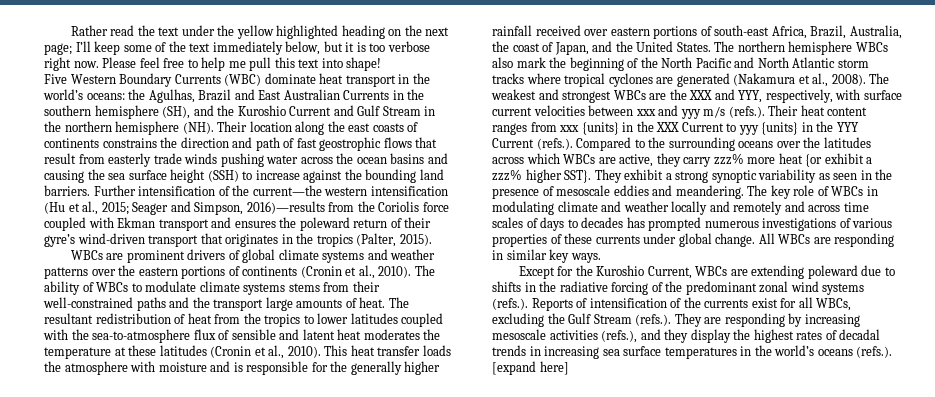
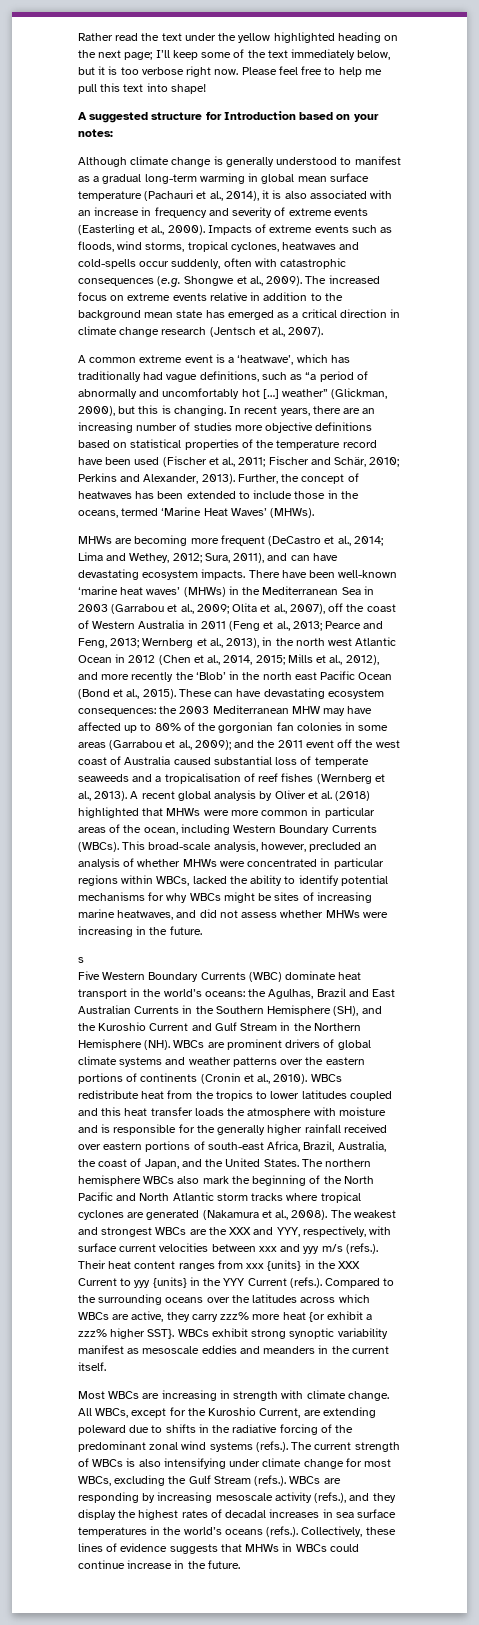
+ A suggested structure for Introduction based on your notes:
+ Although climate change is generally understood to manifest as a gradual long-term warming in global mean surface temperature (Pachauri et al., 2014), it is also associated with an increase in frequency and severity of extreme events (Easterling et al., 2000). Impacts of extreme events such as floods, wind storms, tropical cyclones, heatwaves and cold-spells occur suddenly, often with catastrophic consequences (e.g. Shongwe et al., 2009). The increased focus on extreme events relative in addition to the background mean state has emerged as a critical direction in climate change research (Jentsch et al., 2007).
+ A common extreme event is a ‘heatwave’, which has traditionally had vague definitions, such as “a period of abnormally and uncomfortably hot […] weather” (Glickman, 2000), but this is changing. In recent years, there are an increasing number of studies more objective definitions based on statistical properties of the temperature record have been used (Fischer et al., 2011; Fischer and Schär, 2010; Perkins and Alexander, 2013). Further, the concept of heatwaves has been extended to include those in the oceans, termed ‘Marine Heat Waves’ (MHWs).
+ MHWs are becoming more frequent (DeCastro et al., 2014; Lima and Wethey, 2012; Sura, 2011), and can have devastating ecosystem impacts. There have been well-known ‘marine heat waves’ (MHWs) in the Mediterranean Sea in 2003 (Garrabou et al., 2009; Olita et al., 2007), off the coast of Western Australia in 2011 (Feng et al., 2013; Pearce and Feng, 2013; Wernberg et al., 2013), in the north west Atlantic Ocean in 2012 (Chen et al., 2014, 2015; Mills et al., 2012), and more recently the ‘Blob’ in the north east Pacific Ocean (Bond et al., 2015). These can have devastating ecosystem consequences: the 2003 Mediterranean MHW may have affected up to 80% of the gorgonian fan colonies in some areas (Garrabou et al., 2009); and the 2011 event off the west coast of Australia caused substantial loss of temperate seaweeds and a tropicalisation of reef fishes (Wernberg et al., 2013). A recent global analysis by Oliver et al. (2018) highlighted that MHWs were more common in particular areas of the ocean, including Western Boundary Currents (WBCs). This broad-scale analysis, however, precluded an analysis of whether MHWs were concentrated in particular regions within WBCs, lacked the ability to identify potential mechanisms for why WBCs might be sites of increasing marine heatwaves, and did not assess whether MHWs were increasing in the future.
+ s
- Five Western Boundary Currents (WBC) dominate heat transport in the world’s oceans: the Agulhas, Brazil and East Australian Currents in the southern hemisphere (SH), and the Kuroshio Current and Gulf Stream in the northern hemisphere (NH). Their location along the east coasts of continents constrains the direction and path of fast geostrophic flows that result from easterly trade winds pushing water across the ocean basins and causing the sea surface height (SSH) to increase against the bounding land barriers. Further intensification of the current—the western intensification (Hu et al., 2015; Seager and Simpson, 2016)—results from the Coriolis force coupled with Ekman transport and ensures the poleward return of their gyre’s wind-driven transport that originates in the tropics (Palter, 2015).
- WBCs are prominent drivers of global climate systems and weather patterns over the eastern portions of continents (Cronin et al., 2010).
+ Five Western Boundary Currents (WBC) dominate heat transport in the world’s oceans: the Agulhas, Brazil and East Australian Currents in the Southern Hemisphere (SH), and the Kuroshio Current and Gulf Stream in the Northern Hemisphere (NH). WBCs are prominent drivers of global climate systems and weather patterns over the eastern portions of continents (Cronin et al., 2010).
- The ability of WBCs to modulate climate systems stems from their well-constrained paths and the transport large amounts of heat. The resultant redistribution of heat from the tropics to lower latitudes coupled with the sea-to-atmosphere flux of sensible and latent heat moderates the temperature at these latitudes (Cronin et al., 2010). This heat transfer loads the atmosphere with moisture and is responsible for the generally higher rainfall received over eastern portions of south-east Africa, Brazil, Australia, the coast of Japan, and the United States.
+ WBCs redistribute heat from the tropics to lower latitudes coupled and this heat transfer loads the atmosphere with moisture and is responsible for the generally higher rainfall received over eastern portions of south-east Africa, Brazil, Australia, the coast of Japan, and the United States.
- They exhibit a strong synoptic variability as seen in the presence of mesoscale eddies and meandering. The key role of WBCs in modulating climate and weather locally and remotely and across time scales of days to decades has prompted numerous investigations of various properties of these currents under global change. All WBCs are responding in similar key ways.
- Except for the Kuroshio Current, WBCs are extending poleward due to shifts in the radiative forcing of the predominant zonal wind systems (refs.). Reports of intensification of the currents exist for all WBCs, excluding the Gulf Stream (refs.). They are responding by increasing mesoscale activities (refs.), and they display the highest rates of decadal trends in increasing sea surface temperatures in the world’s oceans (refs.). [expand here]
+ WBCs exhibit strong synoptic variability manifest as mesoscale eddies and meanders in the current itself.
+ Most WBCs are increasing in strength with climate change. All WBCs, except for the Kuroshio Current, are extending poleward due to shifts in the radiative forcing of the predominant zonal wind systems (refs.). The current strength of WBCs is also intensifying under climate change for most WBCs, excluding the Gulf Stream (refs.). WBCs are responding by increasing mesoscale activity (refs.), and they display the highest rates of decadal increases in sea surface temperatures in the world’s oceans (refs.). Collectively, these lines of evidence suggests that MHWs in WBCs could continue increase in the future.

